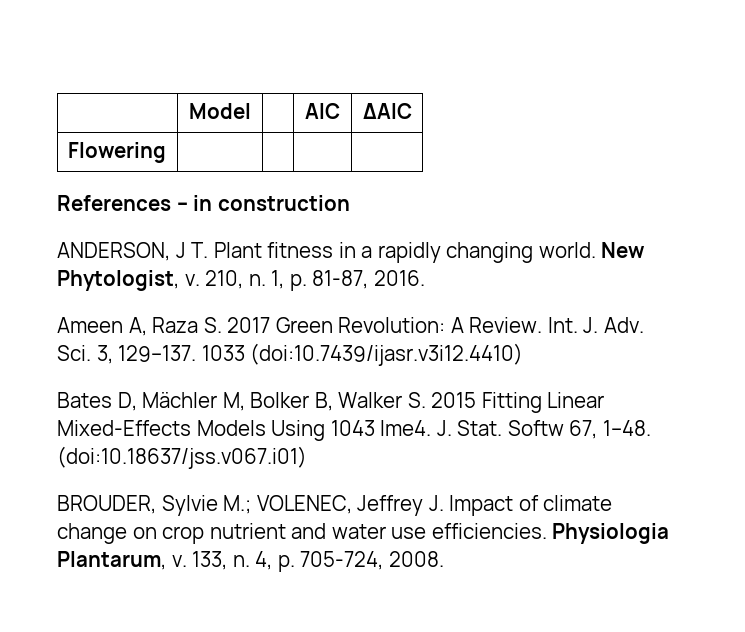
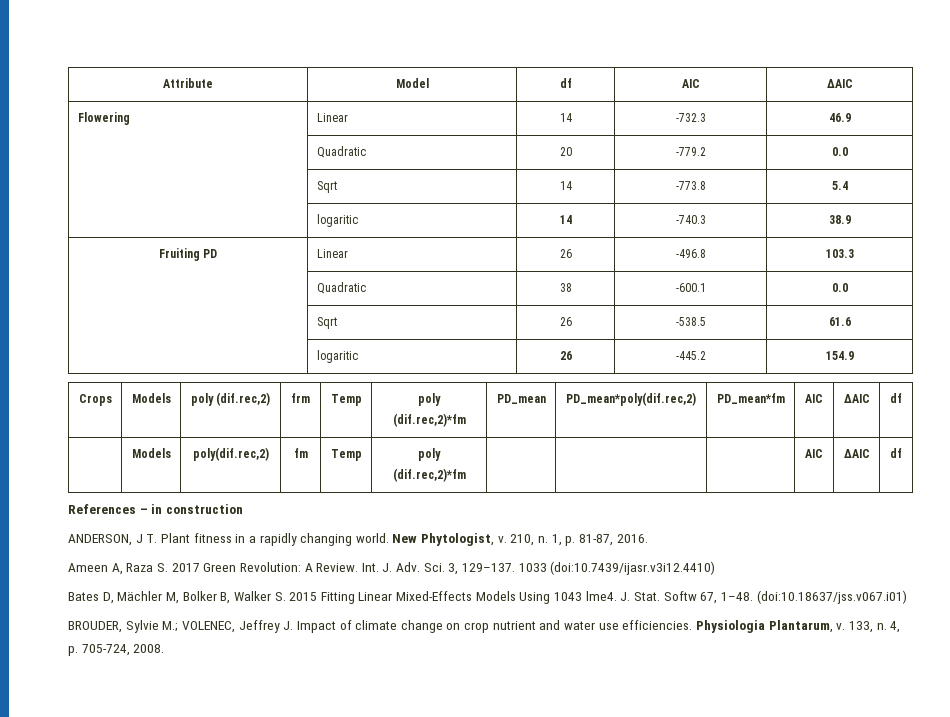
- | Model | | AIC | ΔAIC
+ Attribute | Model | df | AIC | ΔAIC
- Flowering | | | |
+ Flowering | Linear | 14 | -732.3 | 46.9
+ | Quadratic | 20 | -779.2 | 0.0
+ | Sqrt | 14 | -773.8 | 5.4
+ | logaritic | 14 | -740.3 | 38.9
+ Fruiting PD | Linear | 26 | -496.8 | 103.3
+ | Quadratic | 38 | -600.1 | 0.0
+ | Sqrt | 26 | -538.5 | 61.6
+ | logaritic | 26 | -445.2 | 154.9
+ Crops | Models | poly (dif.rec,2) | frm | Temp | poly (dif.rec,2)*fm | PD_mean | PD_mean*poly(dif.rec,2) | PD_mean*fm | AIC | ΔAIC | df
+ | Models | poly(dif.rec,2) | fm | Temp | poly (dif.rec,2)*fm | | | | AIC | ΔAIC | df

